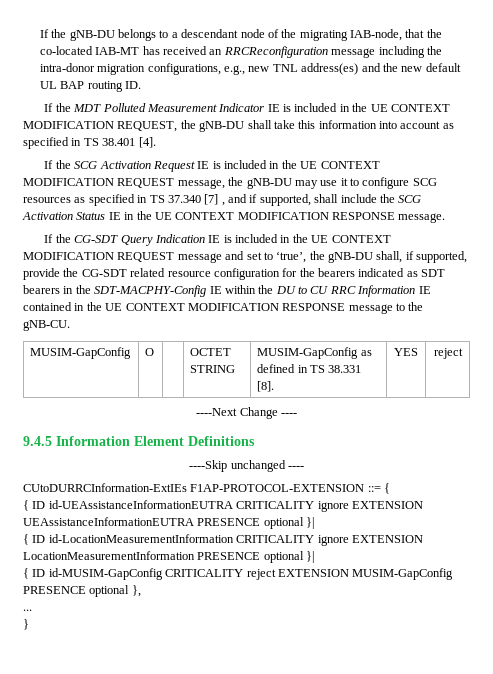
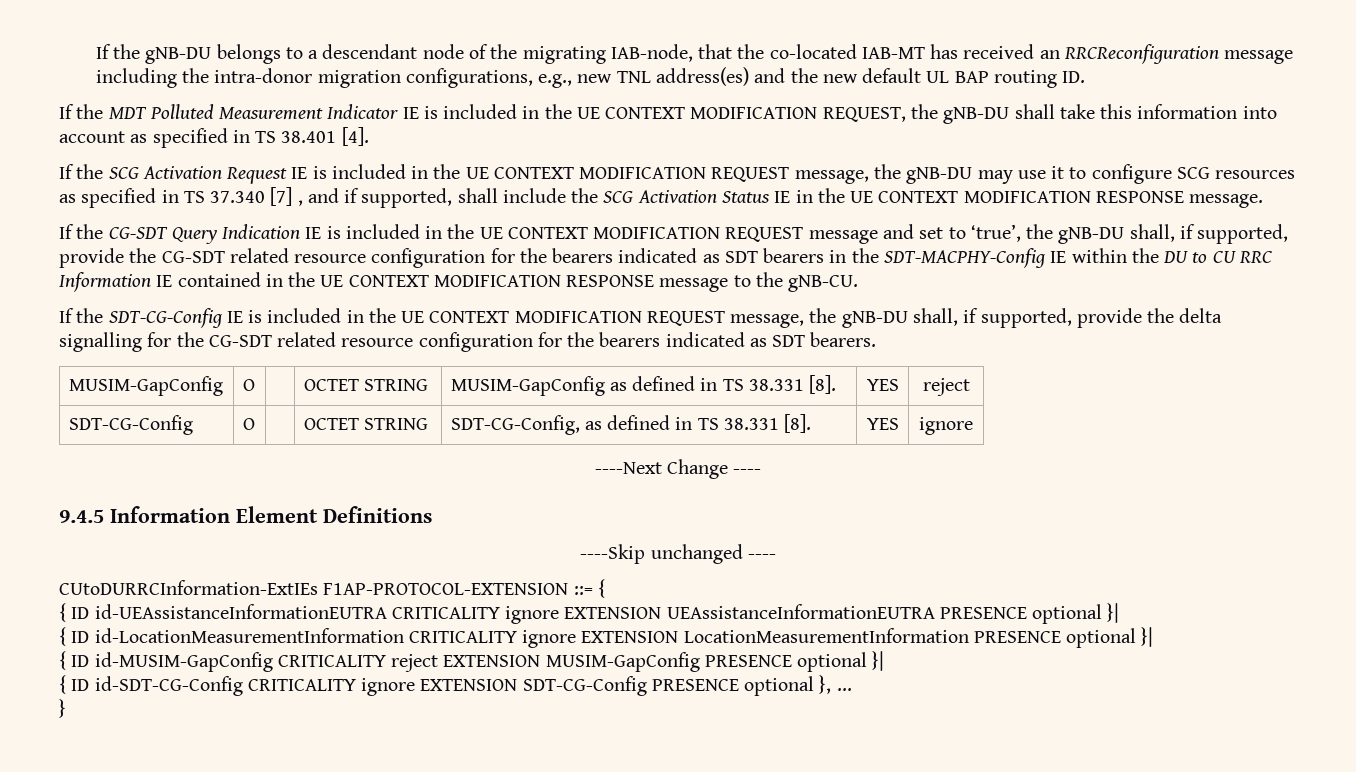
+ If the SDT-CG-Config IE is included in the UE CONTEXT MODIFICATION REQUEST message, the gNB-DU shall, if supported, provide the delta signalling for the CG-SDT related resource configuration for the bearers indicated as SDT bearers.
+ SDT-CG-Config | O | | OCTET STRING | SDT-CG-Config, as defined in TS 38.331 [8]. | YES | ignore
- { ID id-MUSIM-GapConfig CRITICALITY reject EXTENSION MUSIM-GapConfig PRESENCE optional },
- ...
+ { ID id-MUSIM-GapConfig CRITICALITY reject EXTENSION MUSIM-GapConfig PRESENCE optional }|
+ { ID id-SDT-CG-Config CRITICALITY ignore EXTENSION SDT-CG-Config PRESENCE optional }, ...

